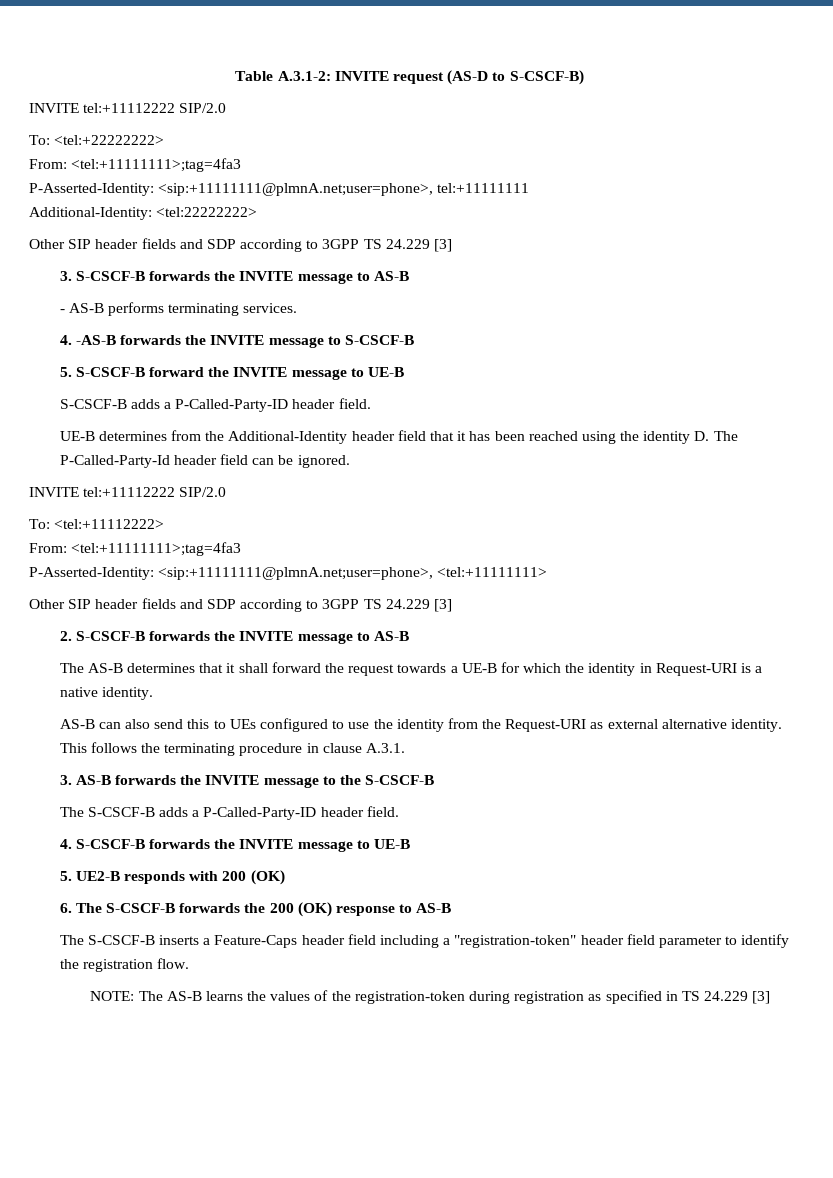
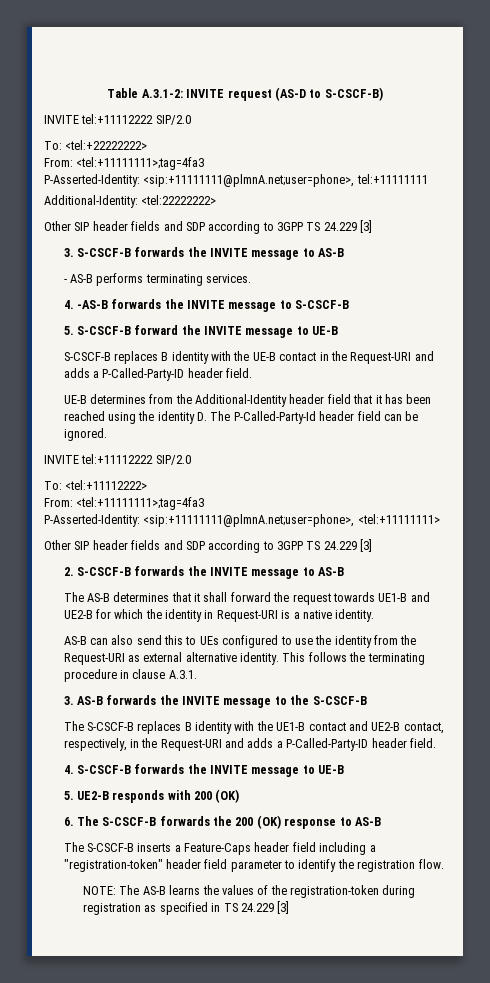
  5. S-CSCF-B forward the INVITE message to UE-B
- S-CSCF-B adds a P-Called-Party-ID header field.
+ S-CSCF-B replaces B identity with the UE-B contact in the Request-URI and adds a P-Called-Party-ID header field.
- The AS-B determines that it shall forward the request towards a UE-B for which the identity in Request-URI is a native identity.
+ The AS-B determines that it shall forward the request towards UE1-B and UE2-B for which the identity in Request-URI is a native identity.
- The S-CSCF-B adds a P-Called-Party-ID header field.
+ The S-CSCF-B replaces B identity with the UE1-B contact and UE2-B contact, respectively, in the Request-URI and adds a P-Called-Party-ID header field.

